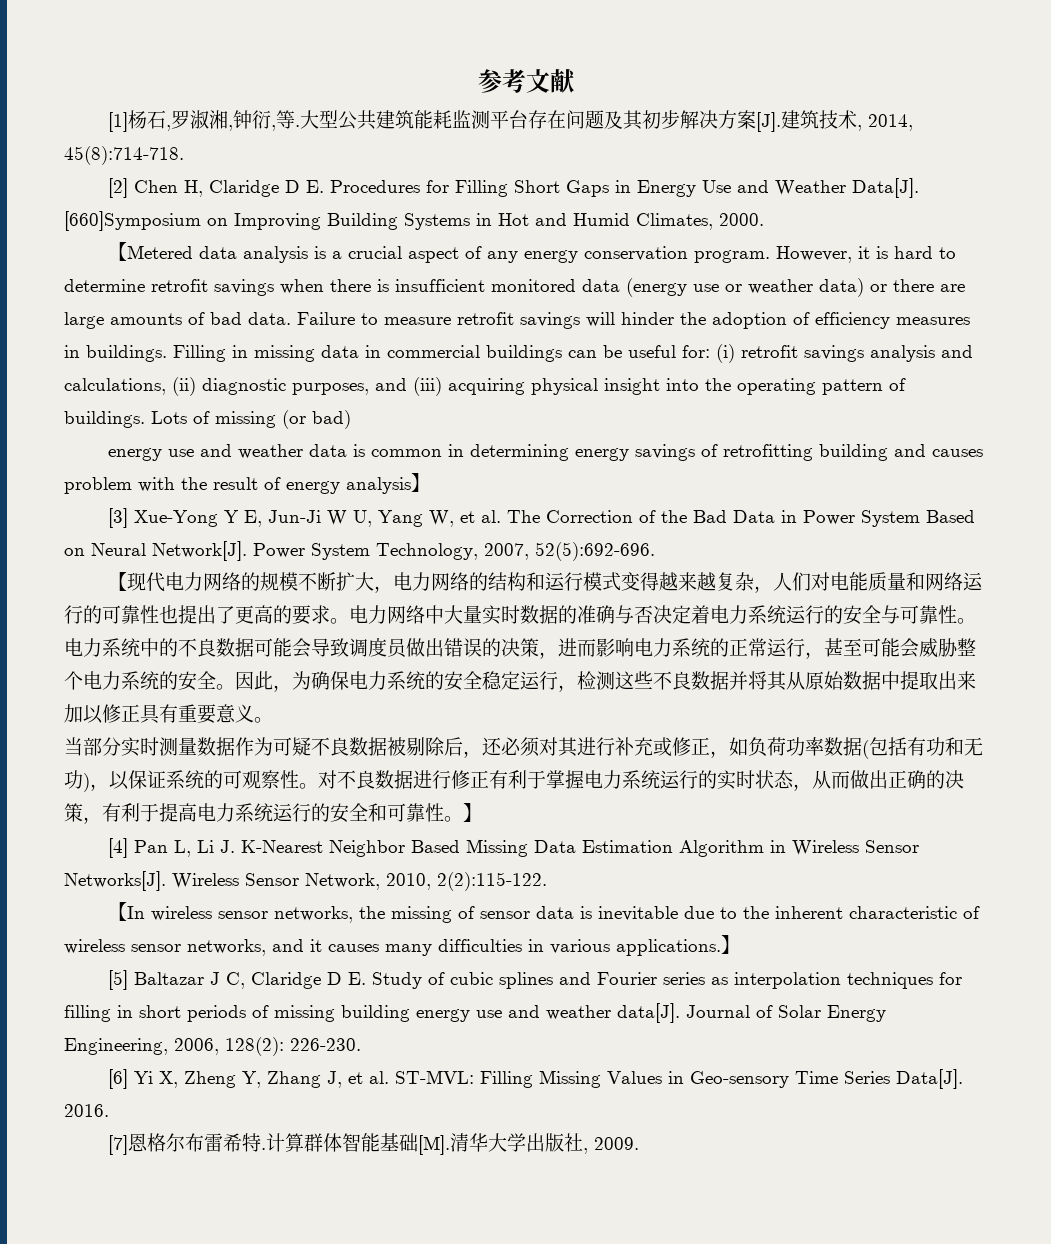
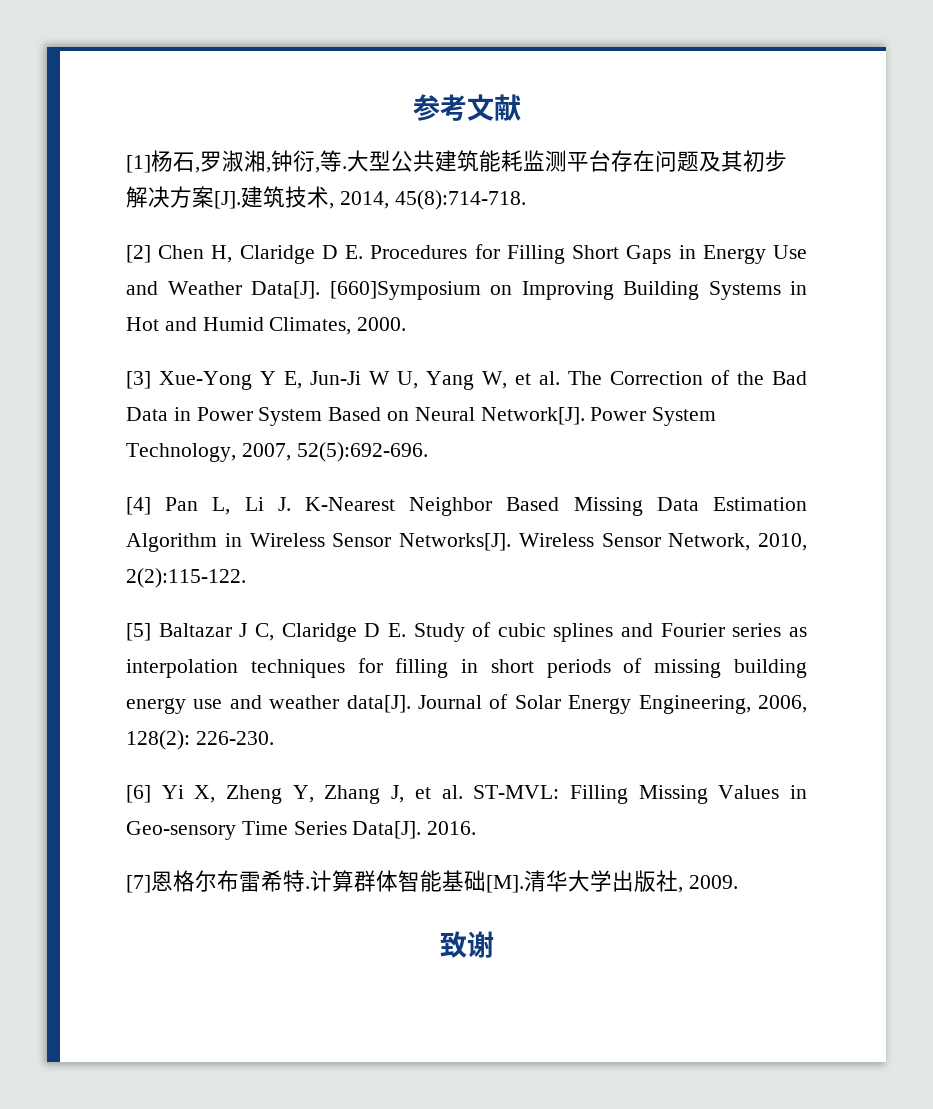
- 【Metered data analysis is a crucial aspect of any energy conservation program. However, it is hard to determine retrofit savings when there is insufficient monitored data (energy use or weather data) or there are large amounts of bad data. Failure to measure retrofit savings will hinder the adoption of efficiency measures in buildings. Filling in missing data in commercial buildings can be useful for: (i) retrofit savings analysis and calculations, (ii) diagnostic purposes, and (iii) acquiring physical insight into the operating pattern of buildings. Lots of missing (or bad)
- energy use and weather data is common in determining energy savings of retrofitting building and causes problem with the result of energy analysis】
- 【现代电力网络的规模不断扩大，电力网络的结构和运行模式变得越来越复杂，人们对电能质量和网络运行的可靠性也提出了更高的要求。电力网络中大量实时数据的准确与否决定着电力系统运行的安全与可靠性。电力系统中的不良数据可能会导致调度员做出错误的决策，进而影响电力系统的正常运行，甚至可能会威胁整个电力系统的安全。因此，为确保电力系统的安全稳定运行，检测这些不良数据并将其从原始数据中提取出来加以修正具有重要意义。
- 当部分实时测量数据作为可疑不良数据被剔除后，还必须对其进行补充或修正，如负荷功率数据(包括有功和无功)，以保证系统的可观察性。对不良数据进行修正有利于掌握电力系统运行的实时状态，从而做出正确的决策，有利于提高电力系统运行的安全和可靠性。】
- 【In wireless sensor networks, the missing of sensor data is inevitable due to the inherent characteristic of wireless sensor networks, and it causes many difficulties in various applications.】
+ 致谢

